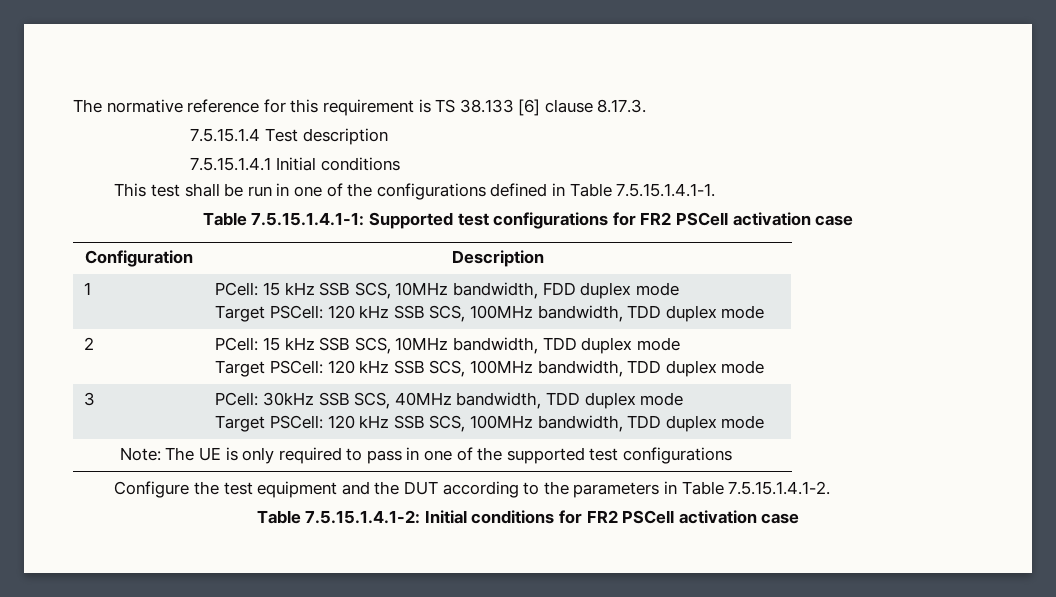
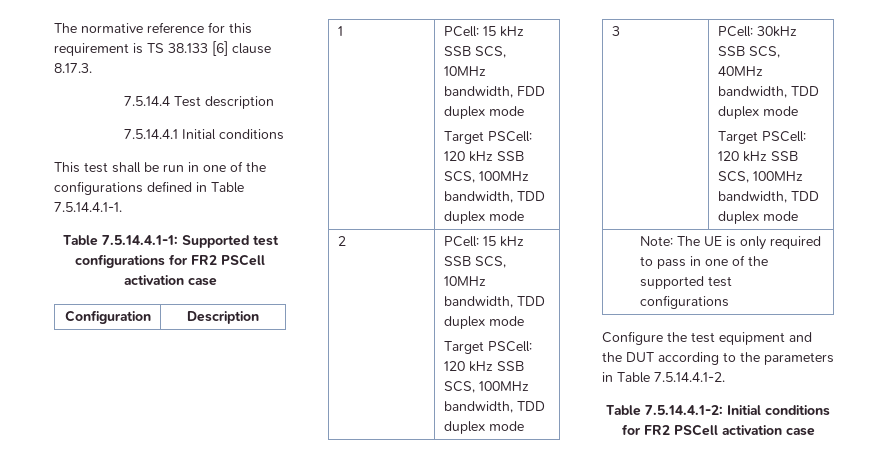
- 7.5.15.1.4 Test description
+ 7.5.14.4 Test description
- 7.5.15.1.4.1 Initial conditions
+ 7.5.14.4.1 Initial conditions
- This test shall be run in one of the configurations defined in Table 7.5.15.1.4.1-1.
- Table 7.5.15.1.4.1-1: Supported test configurations for FR2 PSCell activation case
+ This test shall be run in one of the configurations defined in Table 7.5.14.4.1-1.
+ Table 7.5.14.4.1-1: Supported test configurations for FR2 PSCell activation case
- Configure the test equipment and the DUT according to the parameters in Table 7.5.15.1.4.1-2.
- Table 7.5.15.1.4.1-2: Initial conditions for FR2 PSCell activation case
+ Configure the test equipment and the DUT according to the parameters in Table 7.5.14.4.1-2.
+ Table 7.5.14.4.1-2: Initial conditions for FR2 PSCell activation case

